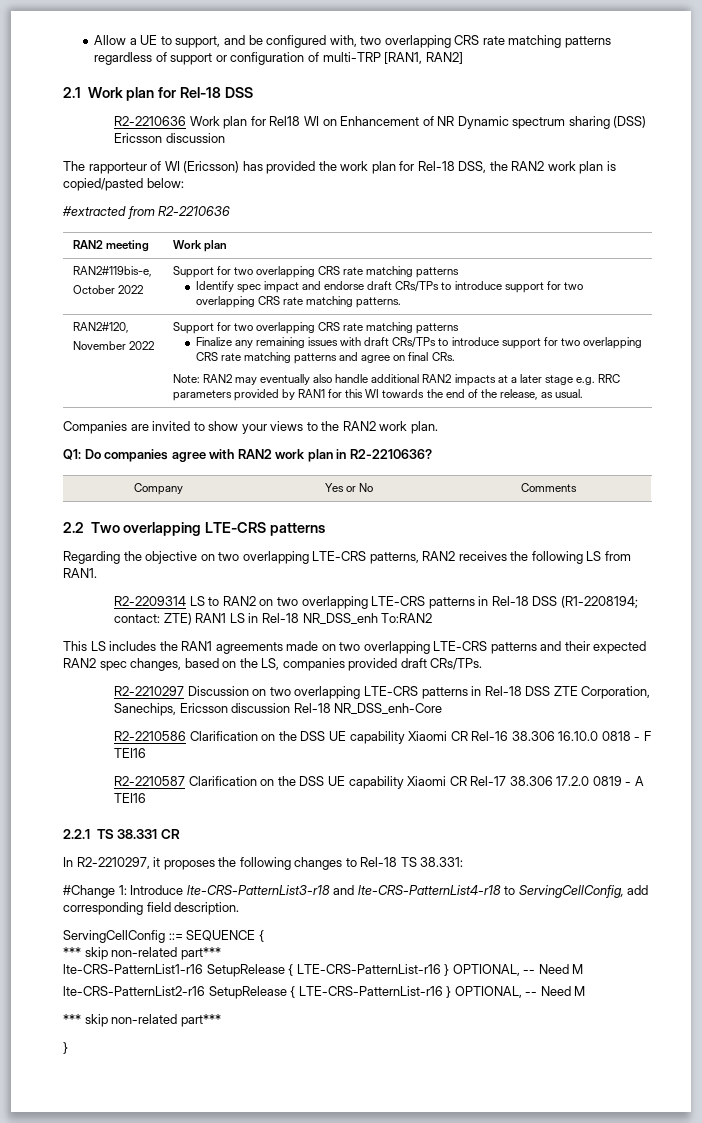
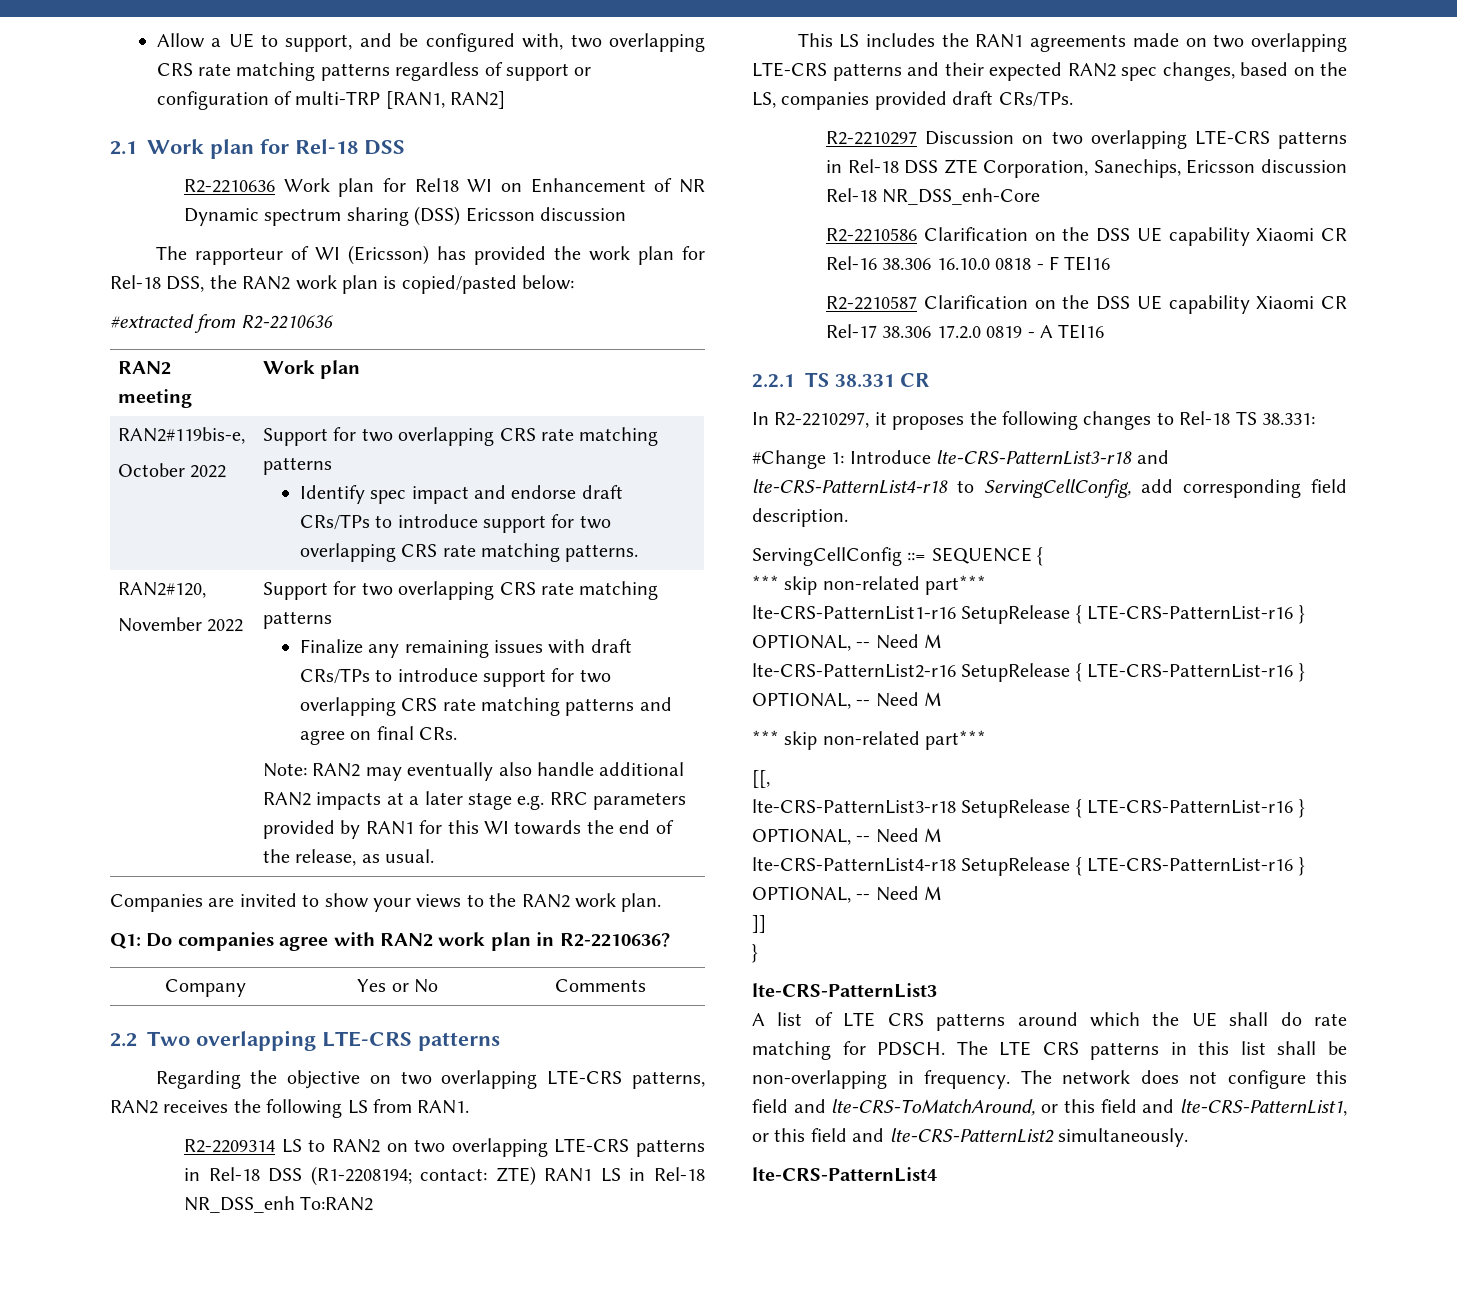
  lte-CRS-PatternList2-r16 SetupRelease { LTE-CRS-PatternList-r16 } OPTIONAL, -- Need M
  *** skip non-related part***
+ [[,
+ lte-CRS-PatternList3-r18 SetupRelease { LTE-CRS-PatternList-r16 } OPTIONAL, -- Need M
+ lte-CRS-PatternList4-r18 SetupRelease { LTE-CRS-PatternList-r16 } OPTIONAL, -- Need M
+ ]]
  }
+ lte-CRS-PatternList3
+ A list of LTE CRS patterns around which the UE shall do rate matching for PDSCH. The LTE CRS patterns in this list shall be non-overlapping in frequency. The network does not configure this field and lte-CRS-ToMatchAround, or this field and lte-CRS-PatternList1, or this field and lte-CRS-PatternList2 simultaneously.
+ lte-CRS-PatternList4

